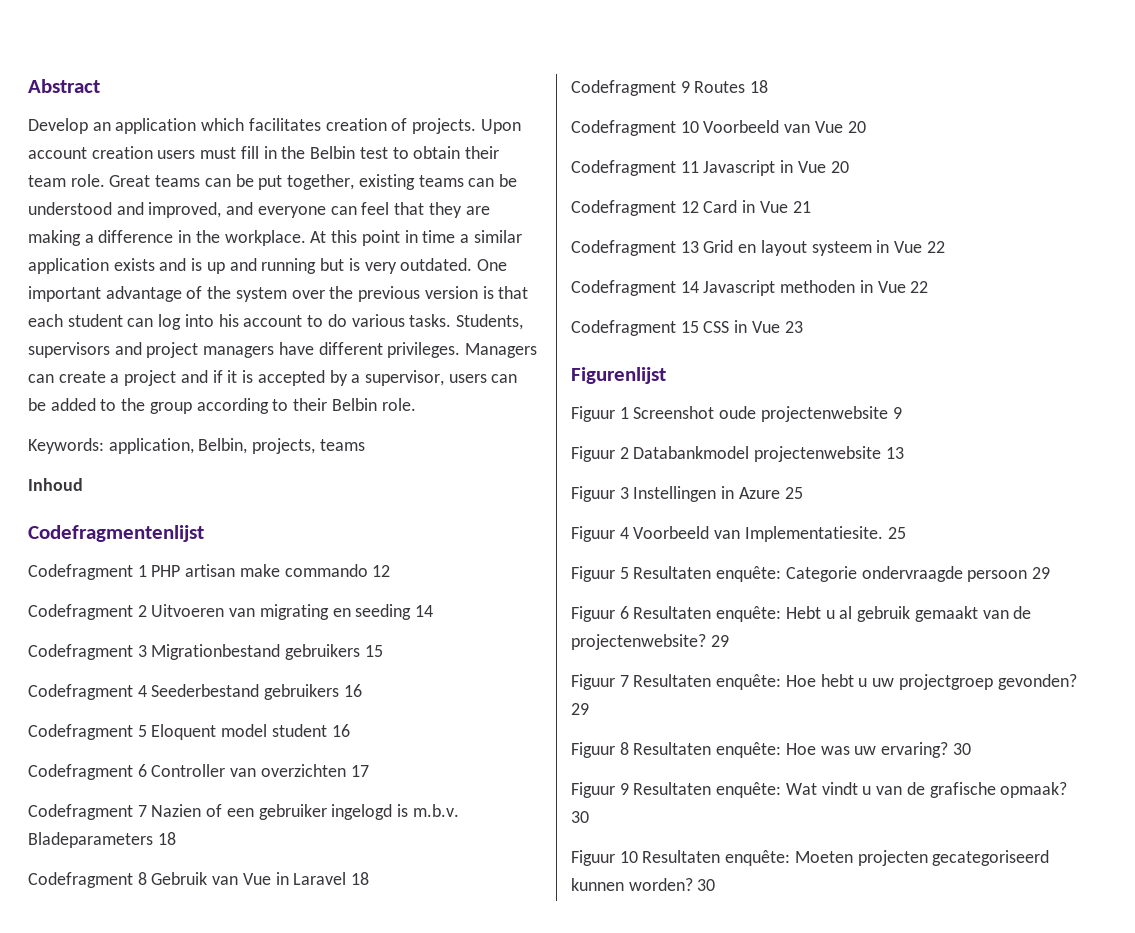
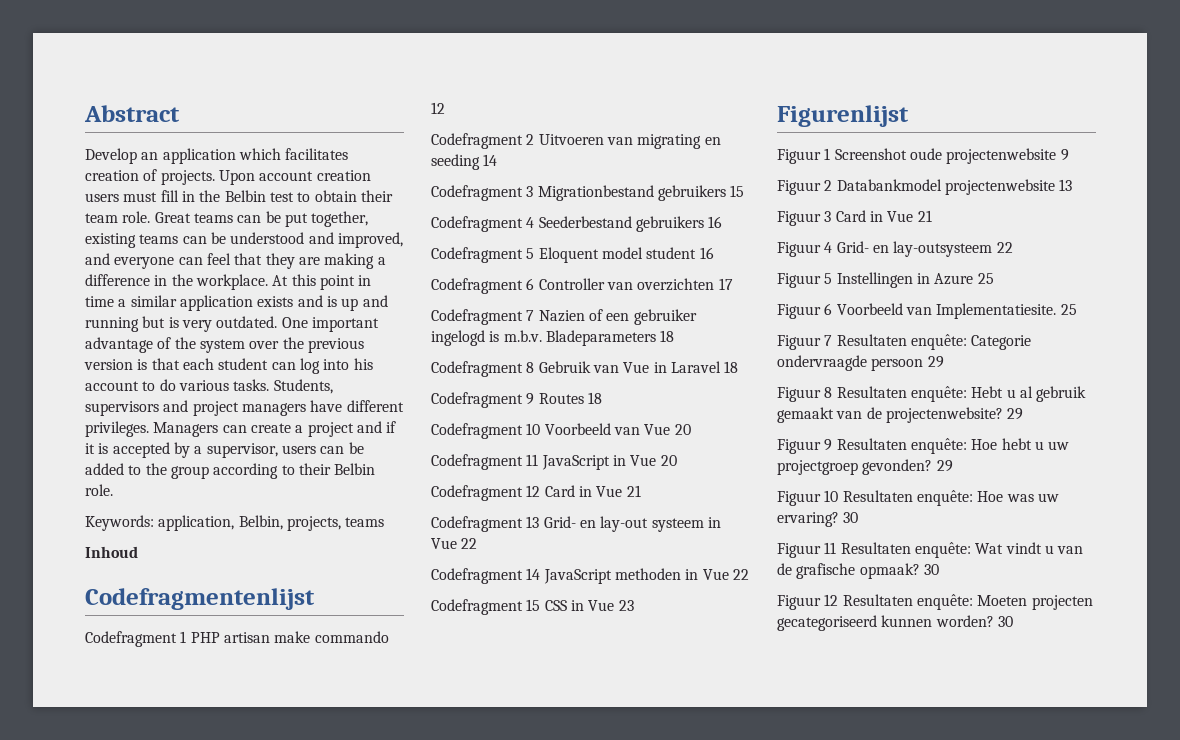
- Codefragment 11 Javascript in Vue 20
+ Codefragment 11 JavaScript in Vue 20
- Codefragment 13 Grid en layout systeem in Vue 22
+ Codefragment 13 Grid- en lay-out systeem in Vue 22
- Codefragment 14 Javascript methoden in Vue 22
+ Codefragment 14 JavaScript methoden in Vue 22
- Figuur 3 Instellingen in Azure 25
+ Figuur 3 Card in Vue 21
+ Figuur 4 Grid- en lay-outsysteem 22
+ Figuur 5 Instellingen in Azure 25
- Figuur 4 Voorbeeld van Implementatiesite.
+ Figuur 6 Voorbeeld van Implementatiesite.
- Figuur 5 Resultaten enquête: Categorie ondervraagde persoon 29
+ Figuur 7 Resultaten enquête: Categorie ondervraagde persoon 29
- Figuur 6 Resultaten enquête: Hebt u al gebruik gemaakt van de projectenwebsite?
+ Figuur 8 Resultaten enquête: Hebt u al gebruik gemaakt van de projectenwebsite?
- Figuur 7 Resultaten enquête: Hoe hebt u uw projectgroep gevonden?
+ Figuur 9 Resultaten enquête: Hoe hebt u uw projectgroep gevonden?
- Figuur 8 Resultaten enquête: Hoe was uw ervaring?
+ Figuur 10 Resultaten enquête: Hoe was uw ervaring?
- Figuur 9 Resultaten enquête: Wat vindt u van de grafische opmaak?
+ Figuur 11 Resultaten enquête: Wat vindt u van de grafische opmaak?
- Figuur 10 Resultaten enquête: Moeten projecten gecategoriseerd kunnen worden?
+ Figuur 12 Resultaten enquête: Moeten projecten gecategoriseerd kunnen worden?

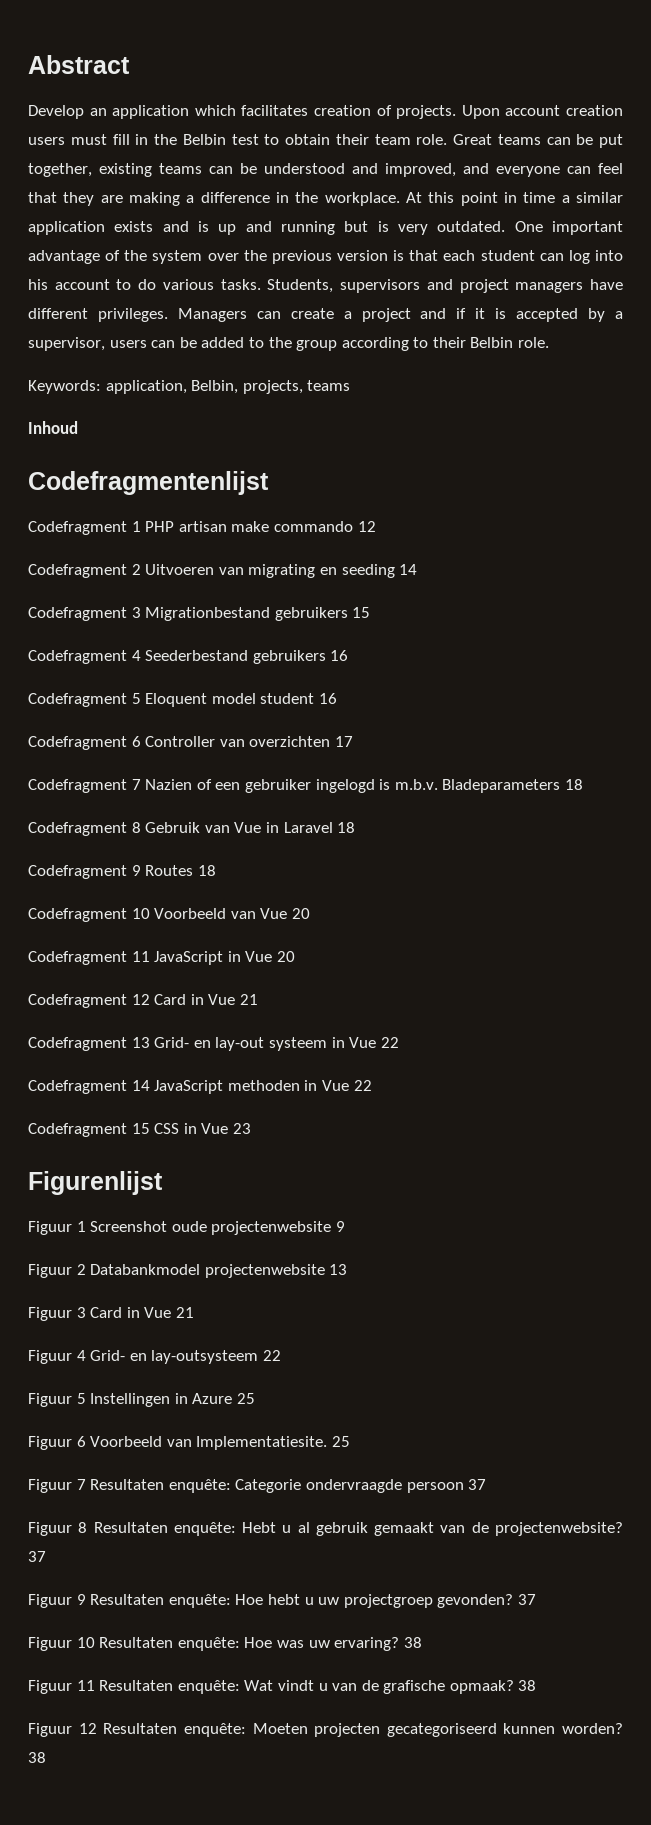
- Figuur 7 Resultaten enquête: Categorie ondervraagde persoon 29
+ Figuur 7 Resultaten enquête: Categorie ondervraagde persoon 37
- Figuur 8 Resultaten enquête: Hebt u al gebruik gemaakt van de projectenwebsite? 29
+ Figuur 8 Resultaten enquête: Hebt u al gebruik gemaakt van de projectenwebsite? 37
- Figuur 9 Resultaten enquête: Hoe hebt u uw projectgroep gevonden? 29
+ Figuur 9 Resultaten enquête: Hoe hebt u uw projectgroep gevonden? 37
- Figuur 10 Resultaten enquête: Hoe was uw ervaring? 30
+ Figuur 10 Resultaten enquête: Hoe was uw ervaring? 38
- Figuur 11 Resultaten enquête: Wat vindt u van de grafische opmaak? 30
+ Figuur 11 Resultaten enquête: Wat vindt u van de grafische opmaak? 38
- Figuur 12 Resultaten enquête: Moeten projecten gecategoriseerd kunnen worden? 30
+ Figuur 12 Resultaten enquête: Moeten projecten gecategoriseerd kunnen worden? 38

